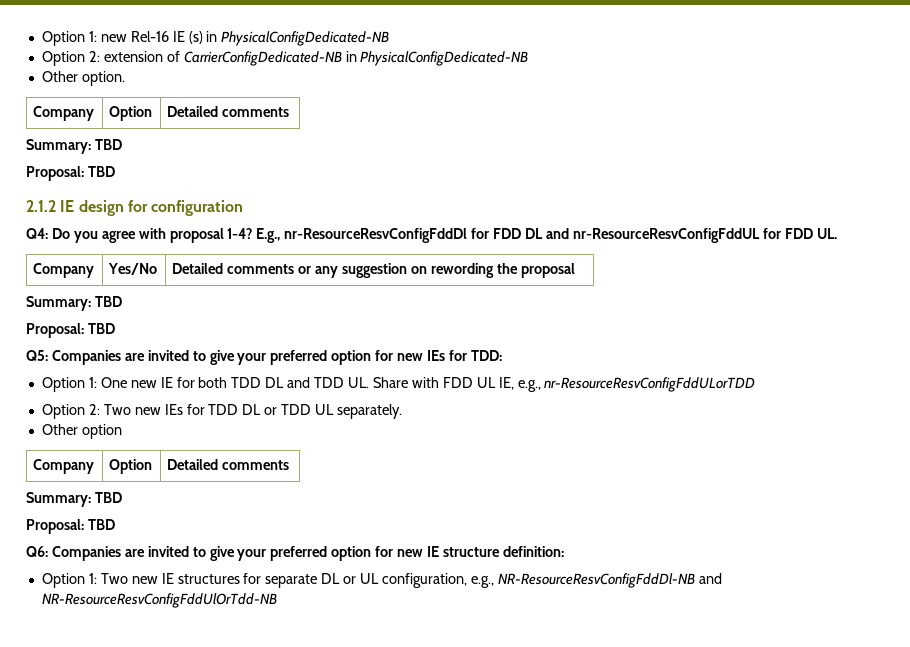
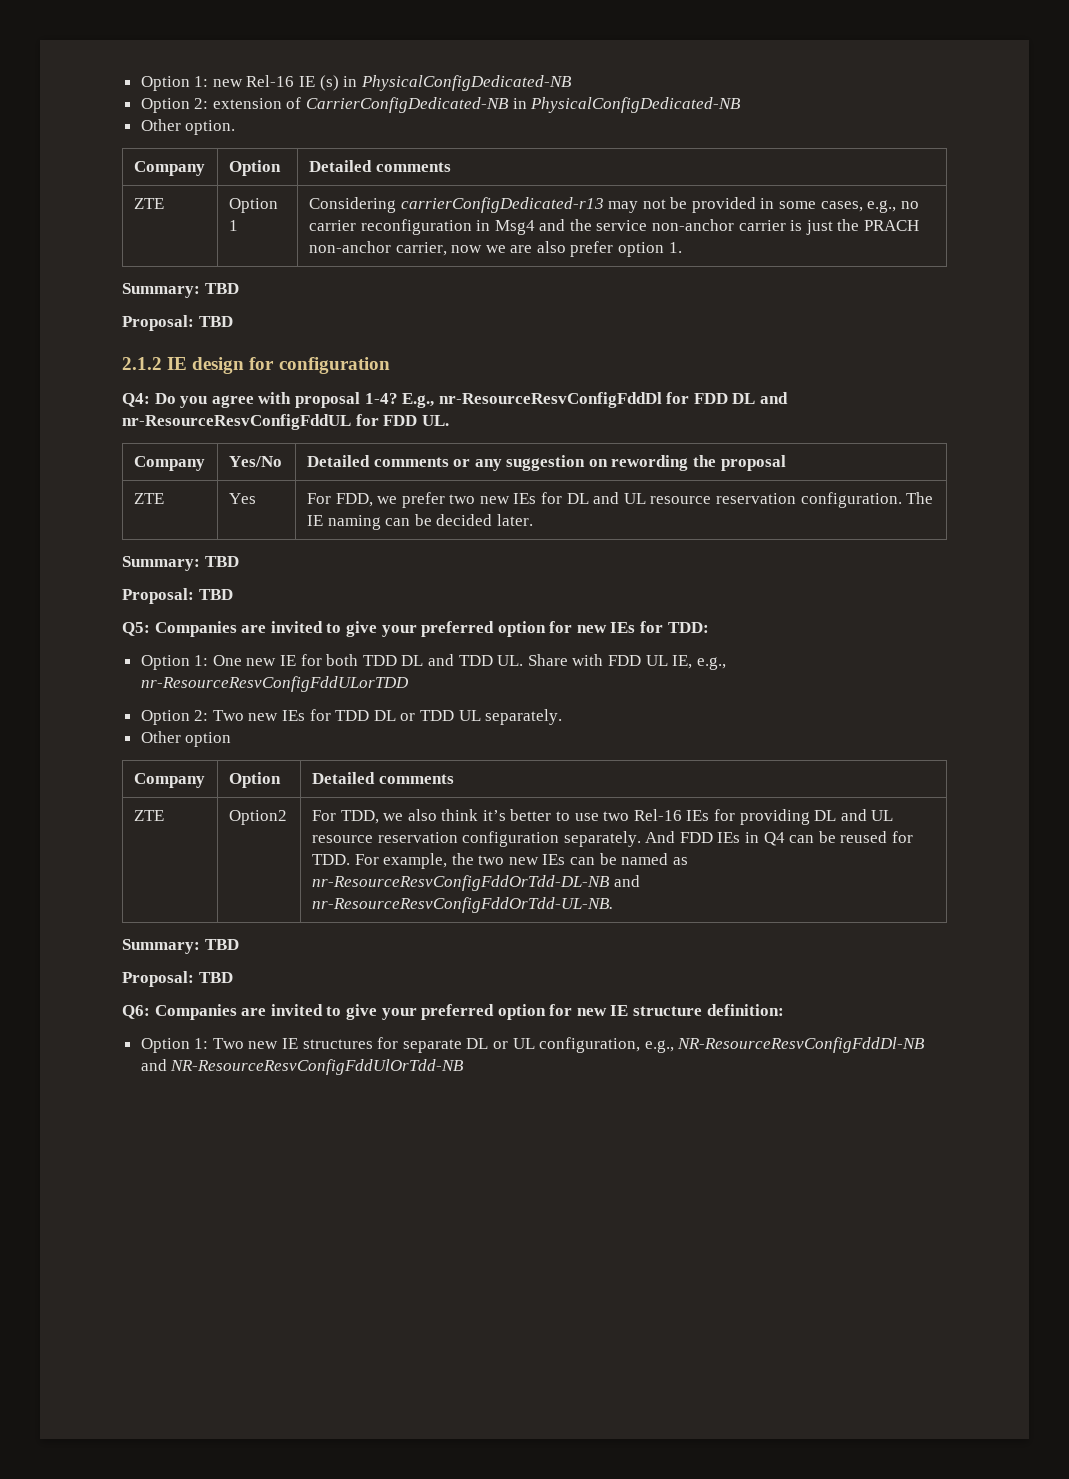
+ ZTE | Option 1 | Considering carrierConfigDedicated-r13 may not be provided in some cases, e.g., no carrier reconfiguration in Msg4 and the service non-anchor carrier is just the PRACH non-anchor carrier, now we are also prefer option 1.
+ ZTE | Yes | For FDD, we prefer two new IEs for DL and UL resource reservation configuration. The IE naming can be decided later.
+ ZTE | Option2 | For TDD, we also think it’s better to use two Rel-16 IEs for providing DL and UL resource reservation configuration separately. And FDD IEs in Q4 can be reused for TDD. For example, the two new IEs can be named as nr-ResourceResvConfigFddOrTdd-DL-NB and nr-ResourceResvConfigFddOrTdd-UL-NB.

